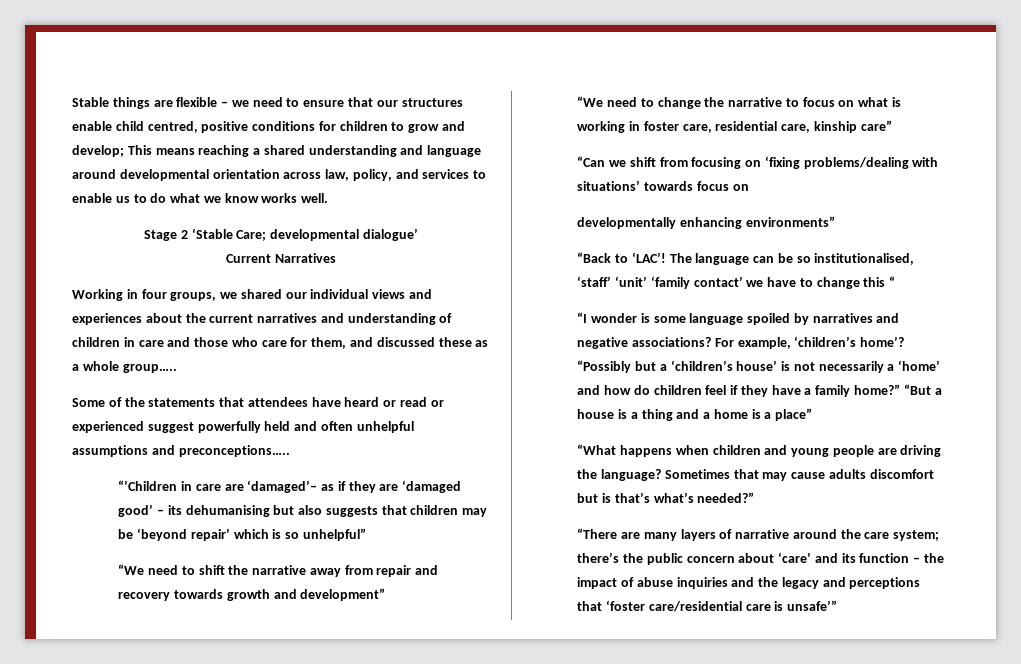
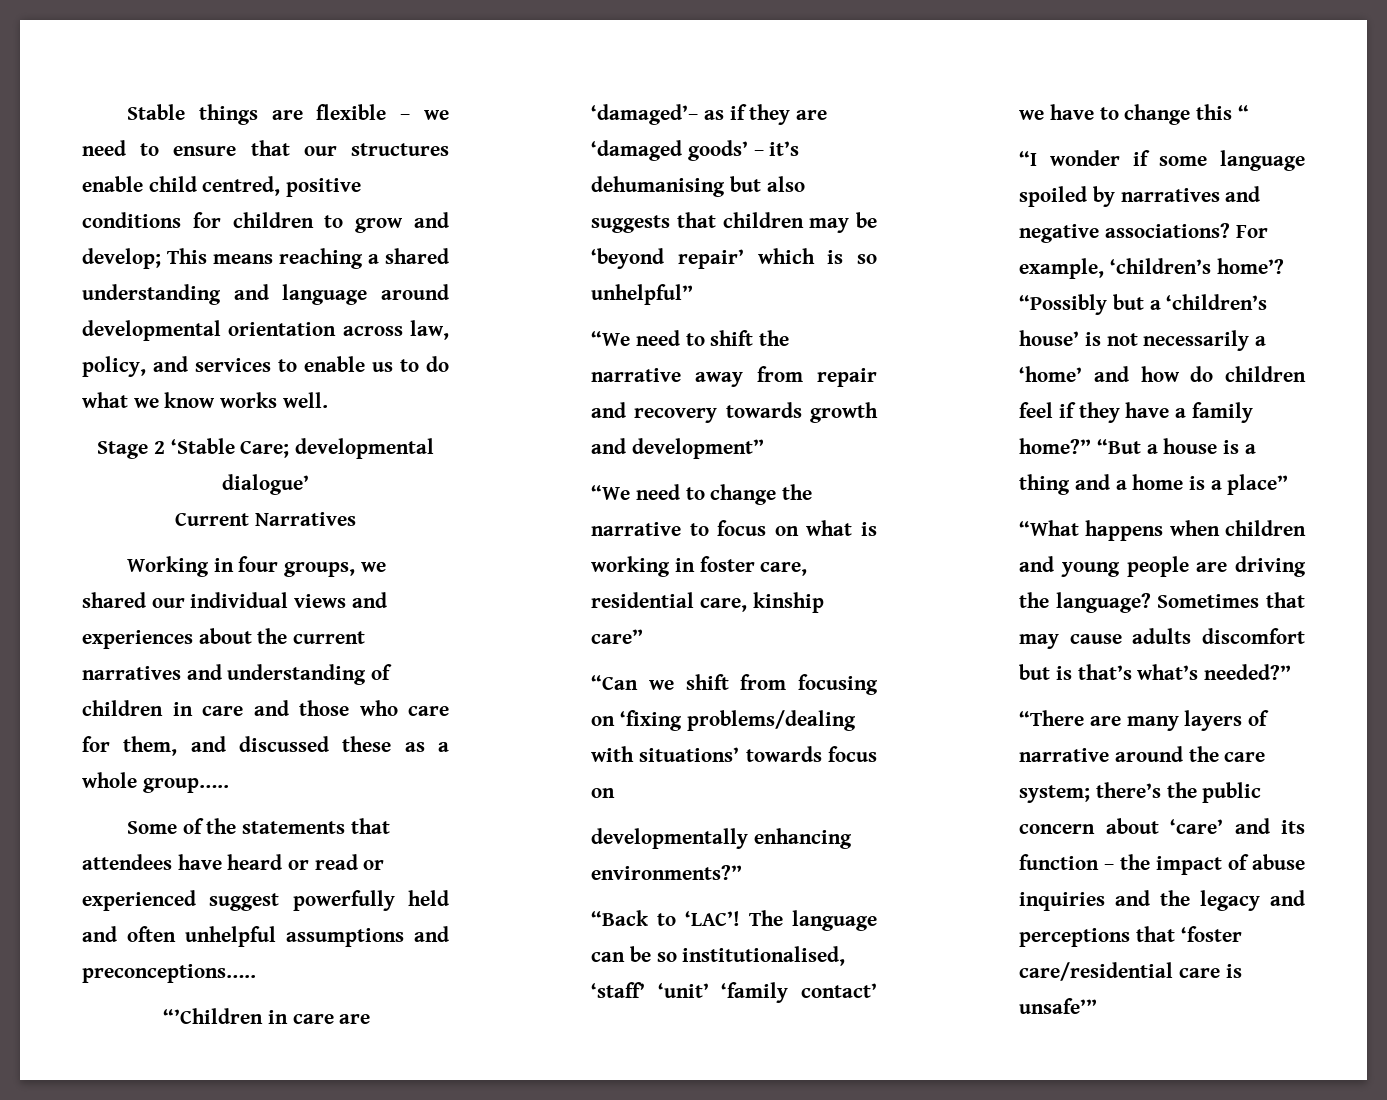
- “’Children in care are ‘damaged’– as if they are ‘damaged good’ – its dehumanising but also suggests that children may be ‘beyond repair’ which is so unhelpful”
+ “’Children in care are ‘damaged’– as if they are ‘damaged goods’ – it’s dehumanising but also suggests that children may be ‘beyond repair’ which is so unhelpful”
- developmentally enhancing environments”
+ developmentally enhancing environments?”
- “I wonder is some language spoiled by narratives and negative associations?
+ “I wonder if some language spoiled by narratives and negative associations?

